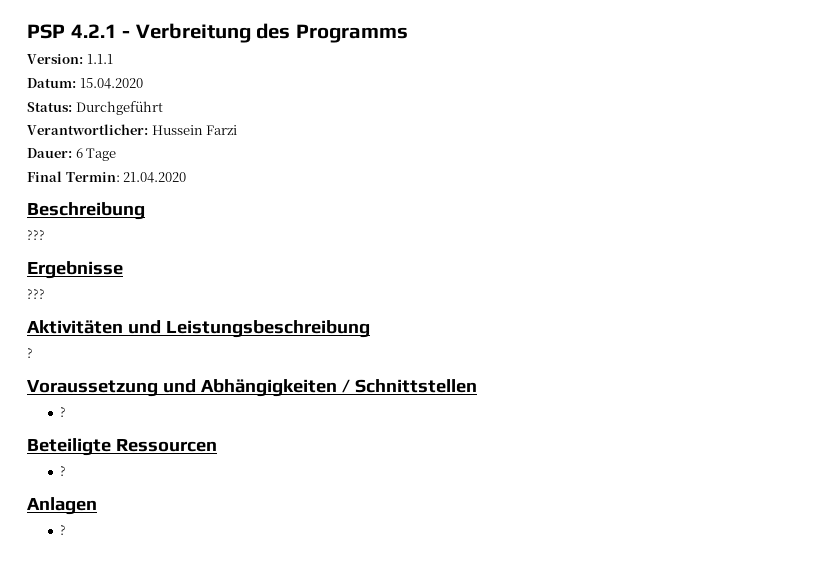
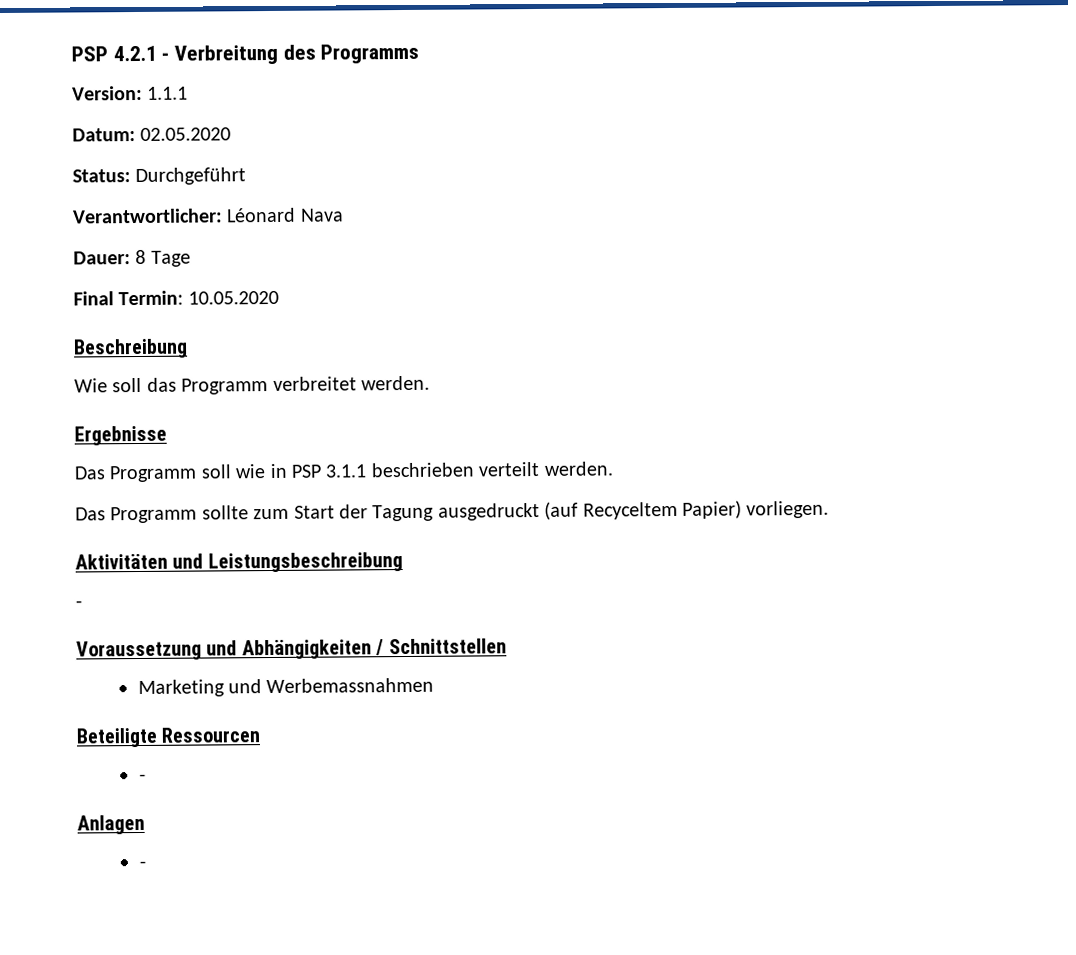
- Datum: 15.04.2020
+ Datum: 02.05.2020
- Verantwortlicher: Hussein Farzi
+ Verantwortlicher: Léonard Nava
- Dauer: 6 Tage
+ Dauer: 8 Tage
- Final Termin: 21.04.2020
+ Final Termin: 10.05.2020
  Beschreibung
- ???
+ Wie soll das Programm verbreitet werden.
  Ergebnisse
- ???
+ Das Programm soll wie in PSP 3.1.1 beschrieben verteilt werden.
+ Das Programm sollte zum Start der Tagung ausgedruckt (auf Recyceltem Papier) vorliegen.
  Aktivitäten und Leistungsbeschreibung
- ?
+ -
  Voraussetzung und Abhängigkeiten / Schnittstellen
- ?
+ Marketing und Werbemassnahmen
  Beteiligte Ressourcen
- ?
+ -
  Anlagen
- ?
+ -

